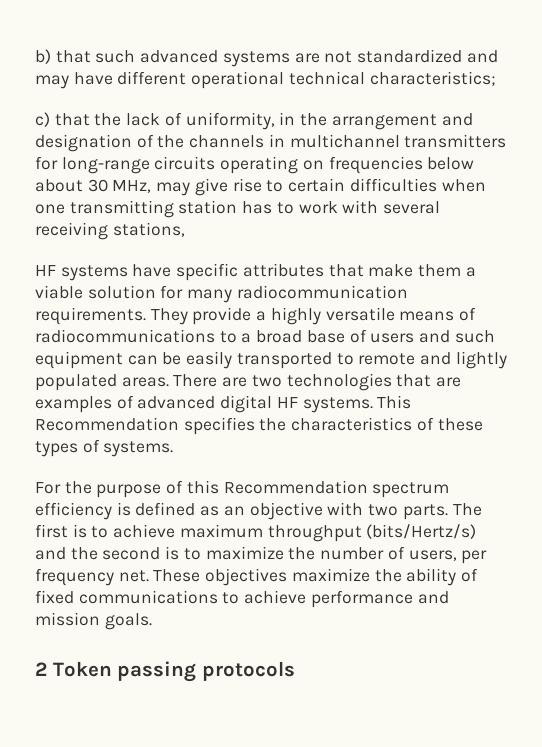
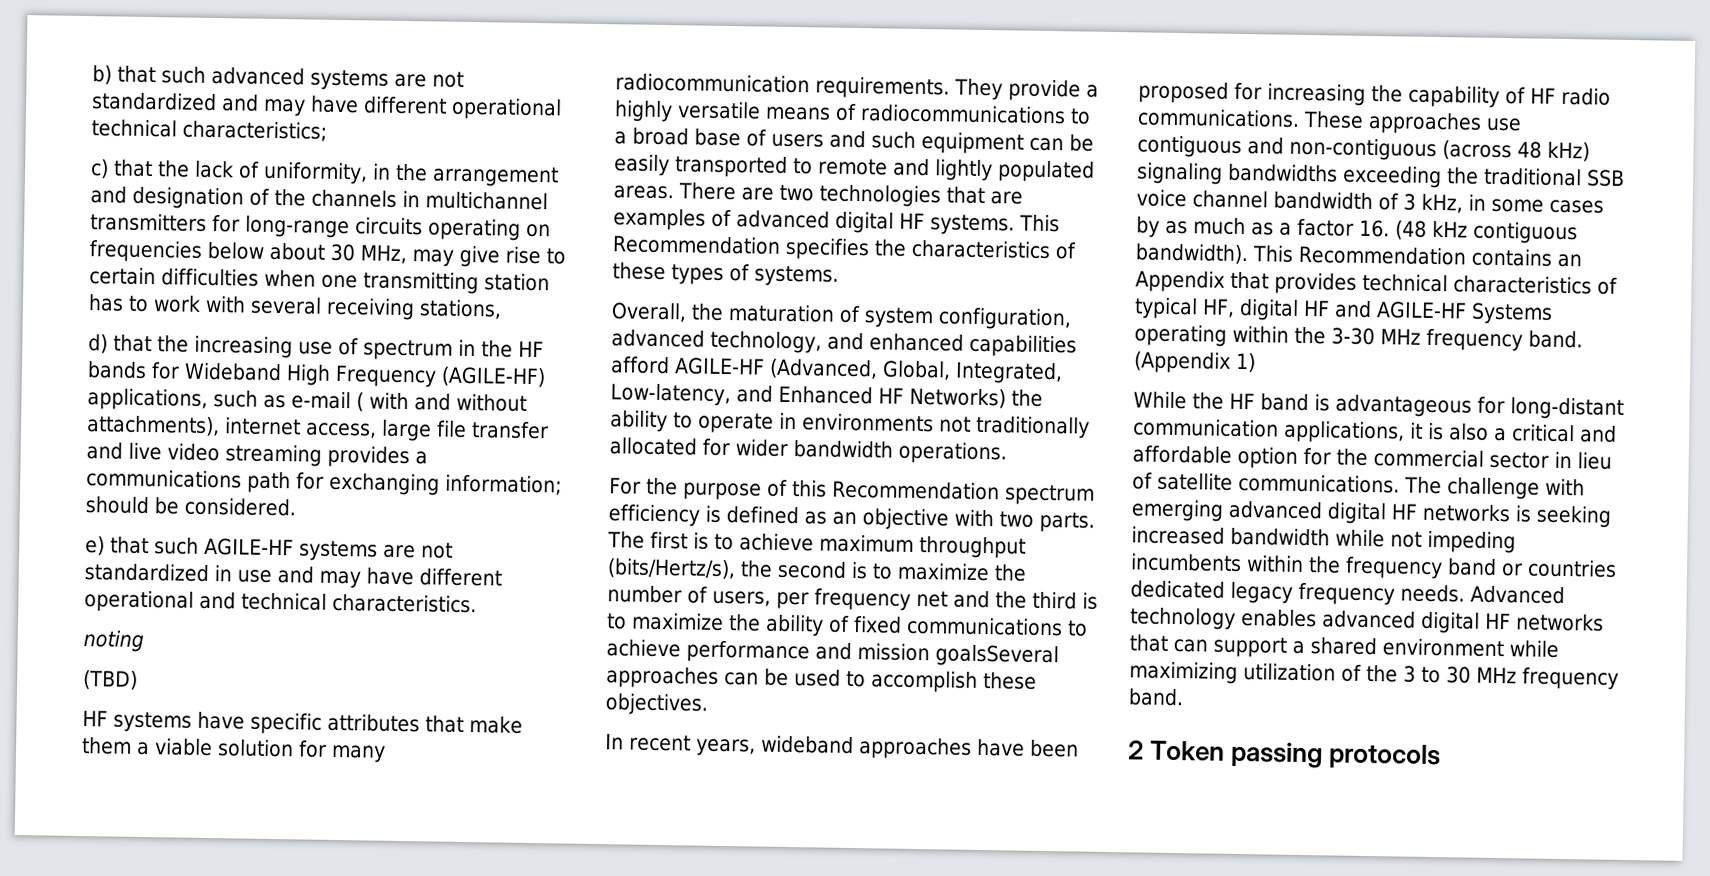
+ d) that the increasing use of spectrum in the HF bands for Wideband High Frequency (AGILE-HF) applications, such as e-mail ( with and without attachments), internet access, large file transfer and live video streaming provides a communications path for exchanging information; should be considered.
+ e) that such AGILE-HF systems are not standardized in use and may have different operational and technical characteristics.
+ noting
+ (TBD)
+ Overall, the maturation of system configuration, advanced technology, and enhanced capabilities afford AGILE-HF (Advanced, Global, Integrated, Low-latency, and Enhanced HF Networks) the ability to operate in environments not traditionally allocated for wider bandwidth operations.
- The first is to achieve maximum throughput (bits/Hertz/s) and the second is to maximize the number of users, per frequency net. These objectives maximize the ability of fixed communications to achieve performance and mission goals.
+ The first is to achieve maximum throughput (bits/Hertz/s), the second is to maximize the number of users, per frequency net and the third is to maximize the ability of fixed communications to achieve performance and mission goalsSeveral approaches can be used to accomplish these objectives.
+ In recent years, wideband approaches have been proposed for increasing the capability of HF radio communications. These approaches use contiguous and non-contiguous (across 48 kHz) signaling bandwidths exceeding the traditional SSB voice channel bandwidth of 3 kHz, in some cases by as much as a factor 16. (48 kHz contiguous bandwidth). This Recommendation contains an Appendix that provides technical characteristics of typical HF, digital HF and AGILE-HF Systems operating within the 3-30 MHz frequency band. (Appendix 1)
+ While the HF band is advantageous for long-distant communication applications, it is also a critical and affordable option for the commercial sector in lieu of satellite communications. The challenge with emerging advanced digital HF networks is seeking increased bandwidth while not impeding incumbents within the frequency band or countries dedicated legacy frequency needs. Advanced technology enables advanced digital HF networks that can support a shared environment while maximizing utilization of the 3 to 30 MHz frequency band.

